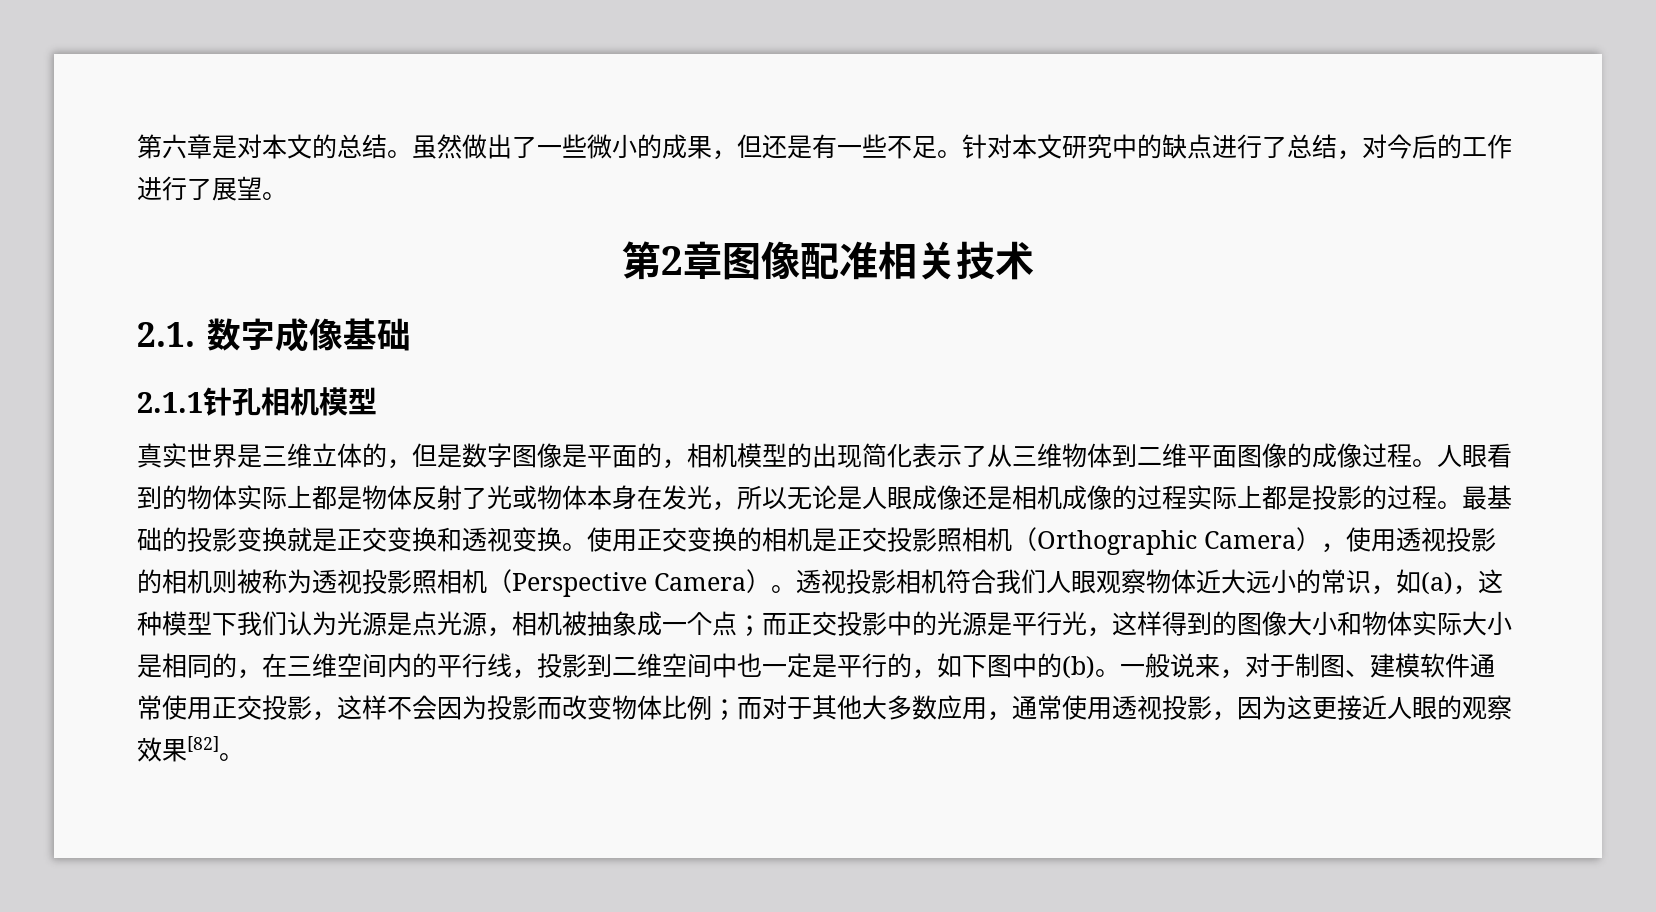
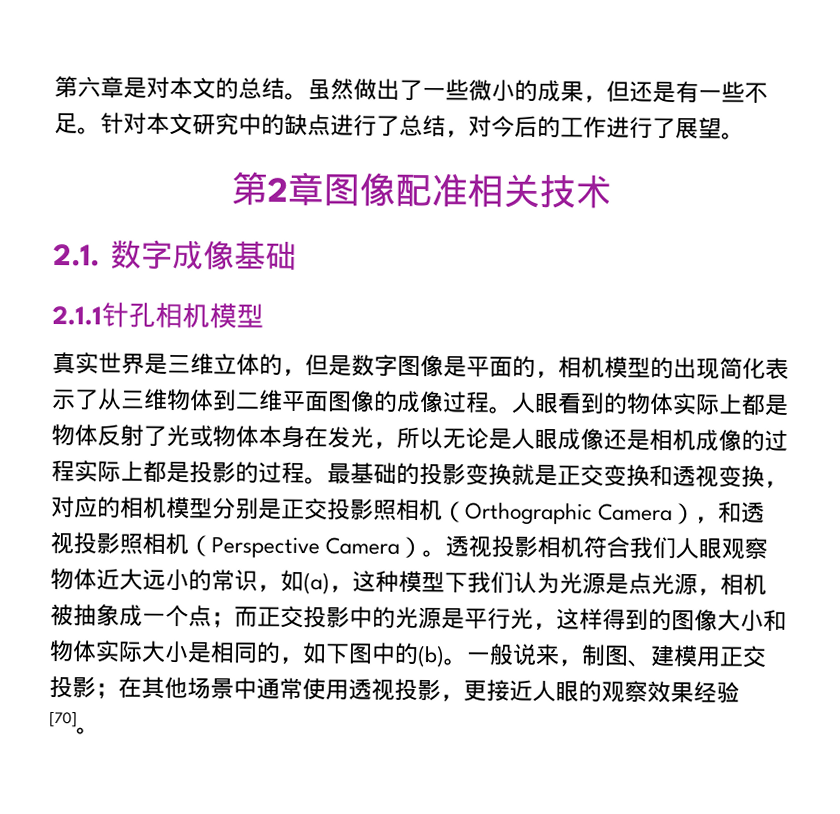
- 最基础的投影变换就是正交变换和透视变换。使用正交变换的相机是正交投影照相机（Orthographic Camera），使用透视投影的相机则被称为透视投影照相机（Perspective Camera）。
+ 最基础的投影变换就是正交变换和透视变换，对应的相机模型分别是正交投影照相机（Orthographic Camera），和透视投影照相机（Perspective Camera）。
- 透视投影相机符合我们人眼观察物体近大远小的常识，如(a)，这种模型下我们认为光源是点光源，相机被抽象成一个点；而正交投影中的光源是平行光，这样得到的图像大小和物体实际大小是相同的，在三维空间内的平行线，投影到二维空间中也一定是平行的，如下图中的(b)。
+ 透视投影相机符合我们人眼观察物体近大远小的常识，如(a)，这种模型下我们认为光源是点光源，相机被抽象成一个点；而正交投影中的光源是平行光，这样得到的图像大小和物体实际大小是相同的，如下图中的(b)。
- 一般说来，对于制图、建模软件通常使用正交投影，这样不会因为投影而改变物体比例；而对于其他大多数应用，通常使用透视投影，因为这更接近人眼的观察效果[82]。
+ 一般说来，制图、建模用正交投影；在其他场景中通常使用透视投影，更接近人眼的观察效果经验[70]。

